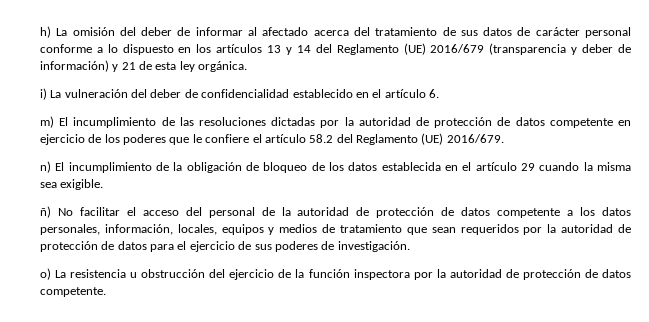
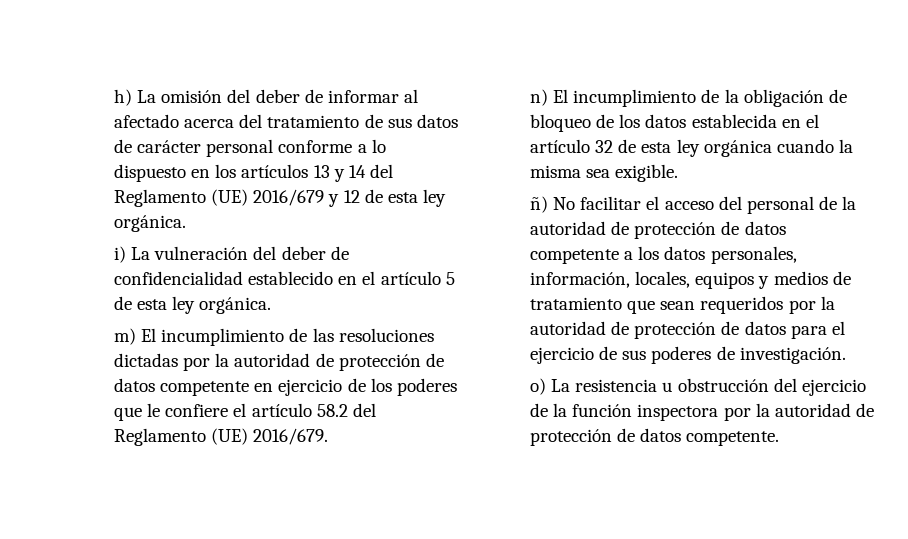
- h) La omisión del deber de informar al afectado acerca del tratamiento de sus datos de carácter personal conforme a lo dispuesto en los artículos 13 y 14 del Reglamento (UE) 2016/679 (transparencia y deber de información) y 21 de esta ley orgánica.
+ h) La omisión del deber de informar al afectado acerca del tratamiento de sus datos de carácter personal conforme a lo dispuesto en los artículos 13 y 14 del Reglamento (UE) 2016/679 y 12 de esta ley orgánica.
- i) La vulneración del deber de confidencialidad establecido en el artículo 6.
+ i) La vulneración del deber de confidencialidad establecido en el artículo 5 de esta ley orgánica.
- n) El incumplimiento de la obligación de bloqueo de los datos establecida en el artículo 29 cuando la misma sea exigible.
+ n) El incumplimiento de la obligación de bloqueo de los datos establecida en el artículo 32 de esta ley orgánica cuando la misma sea exigible.

